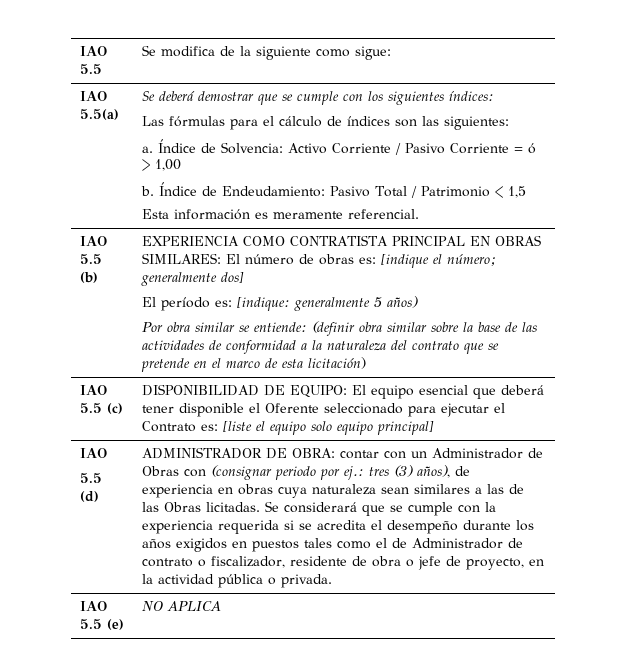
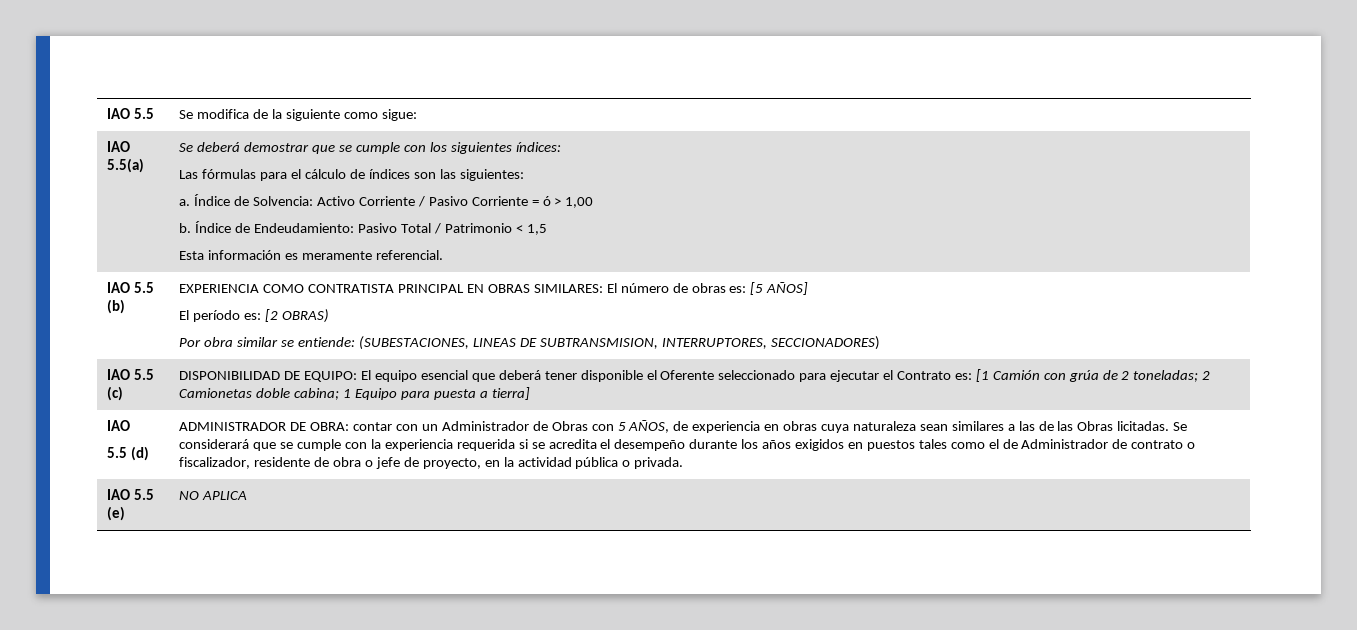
- EXPERIENCIA COMO CONTRATISTA PRINCIPAL EN OBRAS SIMILARES: El número de obras es: [indique el número; generalmente dos]
+ EXPERIENCIA COMO CONTRATISTA PRINCIPAL EN OBRAS SIMILARES: El número de obras es: [5 AÑOS]
- El período es: [indique: generalmente 5 años)
+ El período es: [2 OBRAS)
- Por obra similar se entiende: (definir obra similar sobre la base de las actividades de conformidad a la naturaleza del contrato que se pretende en el marco de esta licitación)
+ Por obra similar se entiende: (SUBESTACIONES, LINEAS DE SUBTRANSMISION, INTERRUPTORES, SECCIONADORES)
- IAO 5.5 (c) | DISPONIBILIDAD DE EQUIPO: El equipo esencial que deberá tener disponible el Oferente seleccionado para ejecutar el Contrato es: [liste el equipo solo equipo principal]
+ IAO 5.5 (c) | DISPONIBILIDAD DE EQUIPO: El equipo esencial que deberá tener disponible el Oferente seleccionado para ejecutar el Contrato es: [1 Camión con grúa de 2 toneladas; 2 Camionetas doble cabina; 1 Equipo para puesta a tierra]
- ADMINISTRADOR DE OBRA: contar con un Administrador de Obras con (consignar periodo por ej.: tres (3) años), de experiencia en obras cuya naturaleza sean similares a las de las Obras licitadas.
+ ADMINISTRADOR DE OBRA: contar con un Administrador de Obras con 5 AÑOS, de experiencia en obras cuya naturaleza sean similares a las de las Obras licitadas.

